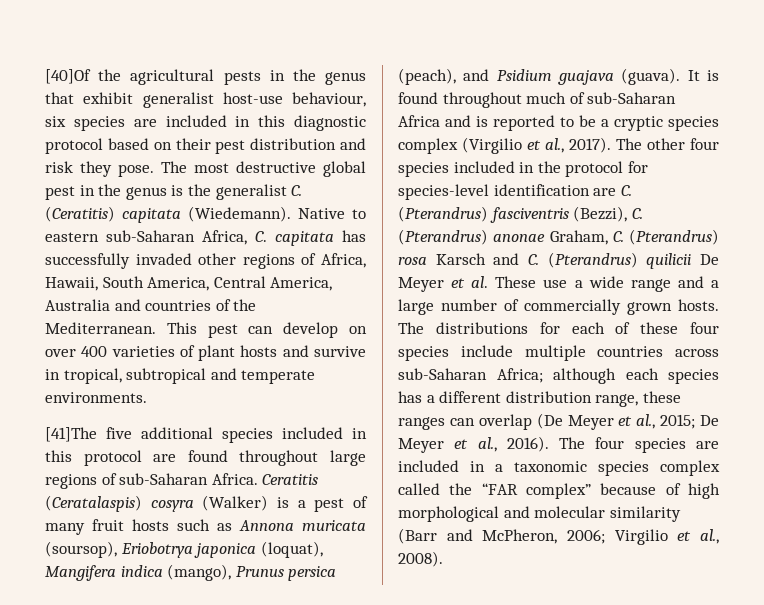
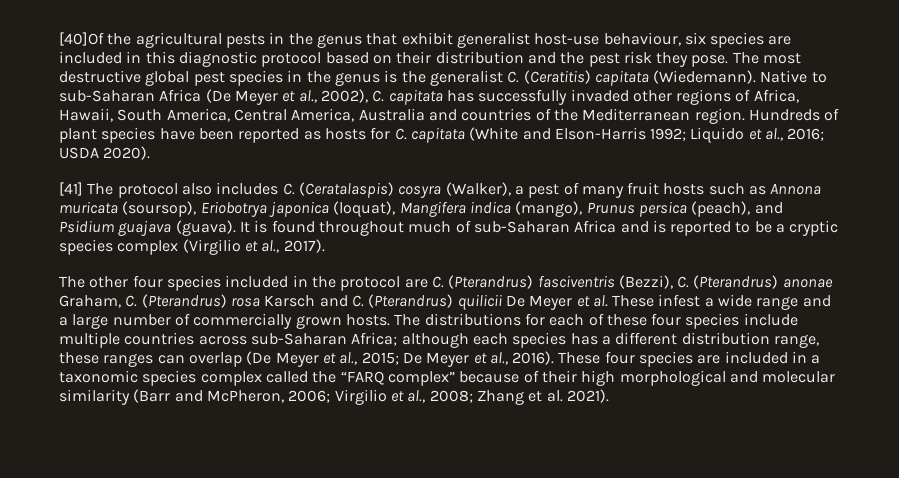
- [40]Of the agricultural pests in the genus that exhibit generalist host-use behaviour, six species are included in this diagnostic protocol based on their pest distribution and risk they pose.
+ [40]Of the agricultural pests in the genus that exhibit generalist host-use behaviour, six species are included in this diagnostic protocol based on their distribution and the pest risk they pose.
- The most destructive global pest in the genus is the generalist C. (Ceratitis) capitata (Wiedemann).
+ The most destructive global pest species in the genus is the generalist C. (Ceratitis) capitata (Wiedemann).
- Native to eastern sub-Saharan Africa, C. capitata has successfully invaded other regions of Africa, Hawaii, South America, Central America, Australia and countries of the Mediterranean. This pest can develop on over 400 varieties of plant hosts and survive in tropical, subtropical and temperate environments.
- [41]The five additional species included in this protocol are found throughout large regions of sub-Saharan Africa. Ceratitis (Ceratalaspis) cosyra (Walker) is a pest of many fruit hosts such as Annona muricata (soursop), Eriobotrya japonica (loquat), Mangifera indica (mango), Prunus persica (peach), and Psidium guajava (guava).
+ Native to sub-Saharan Africa (De Meyer et al., 2002), C. capitata has successfully invaded other regions of Africa, Hawaii, South America, Central America, Australia and countries of the Mediterranean region. Hundreds of plant species have been reported as hosts for C. capitata (White and Elson-Harris 1992; Liquido et al., 2016; USDA 2020).
+ [41] The protocol also includes C. (Ceratalaspis) cosyra (Walker), a pest of many fruit hosts such as Annona muricata (soursop), Eriobotrya japonica (loquat), Mangifera indica (mango), Prunus persica (peach), and Psidium guajava (guava).
- It is found throughout much of sub-Saharan Africa and is reported to be a cryptic species complex (Virgilio et al., 2017). The other four species included in the protocol for species-level identification are C. (Pterandrus) fasciventris (Bezzi), C. (Pterandrus) anonae Graham, C. (Pterandrus) rosa Karsch and C. (Pterandrus) quilicii De Meyer et al. These use a wide range and a large number of commercially grown hosts.
+ It is found throughout much of sub-Saharan Africa and is reported to be a cryptic species complex (Virgilio et al., 2017).
+ The other four species included in the protocol are C. (Pterandrus) fasciventris (Bezzi), C. (Pterandrus) anonae Graham, C. (Pterandrus) rosa Karsch and C. (Pterandrus) quilicii De Meyer et al. These infest a wide range and a large number of commercially grown hosts.
- The four species are included in a taxonomic species complex called the “FAR complex” because of high morphological and molecular similarity (Barr and McPheron, 2006; Virgilio et al., 2008).
+ These four species are included in a taxonomic species complex called the “FARQ complex” because of their high morphological and molecular similarity (Barr and McPheron, 2006; Virgilio et al., 2008; Zhang et al. 2021).

